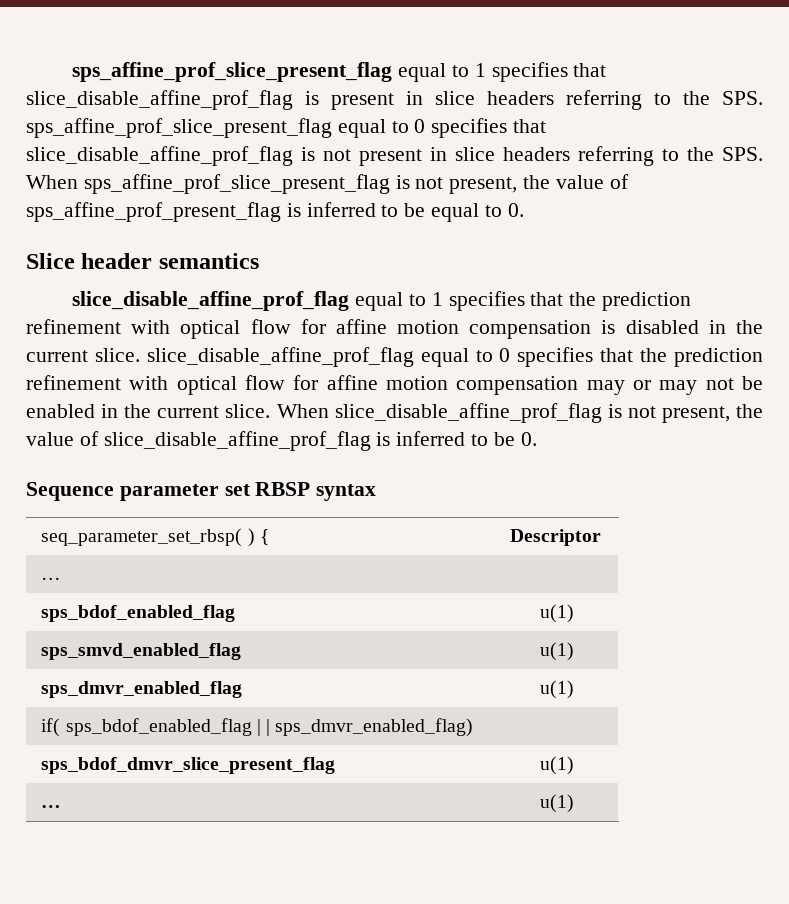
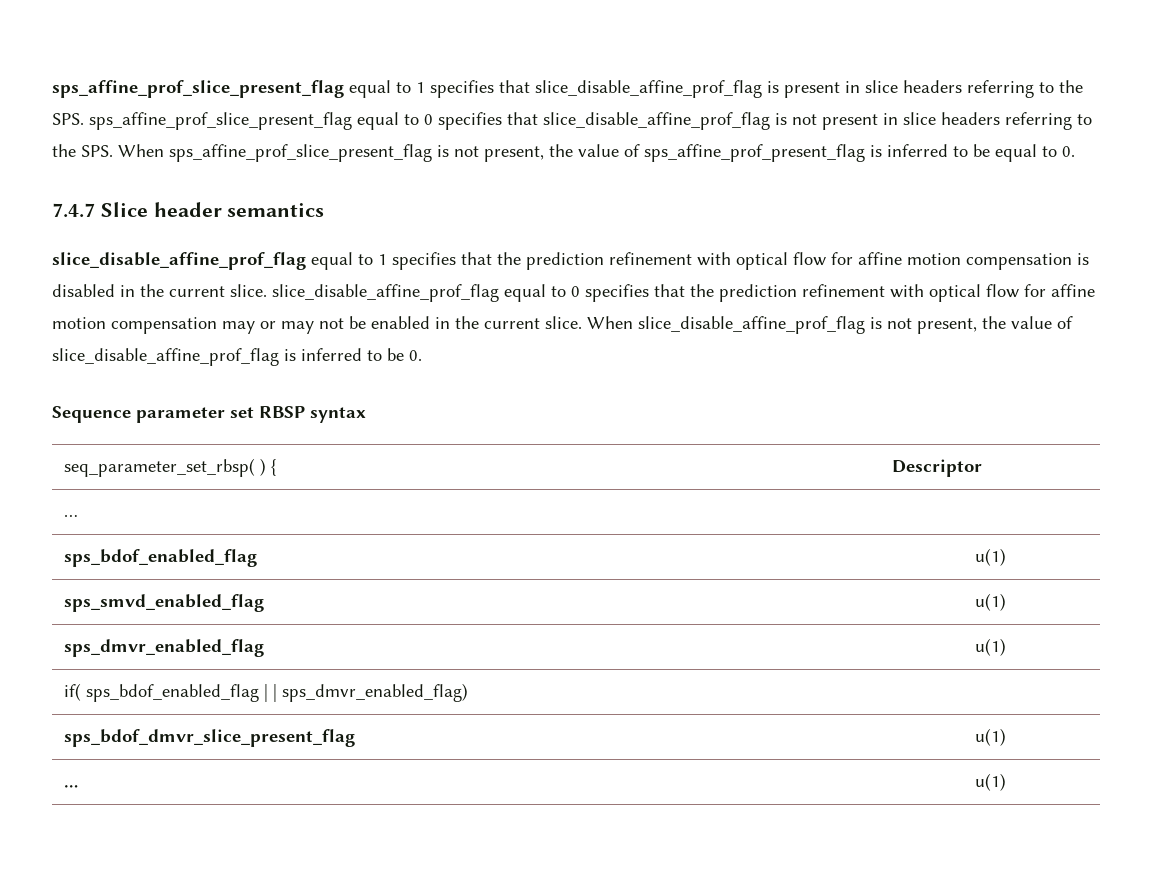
- Slice header semantics
+ 7.4.7 Slice header semantics

